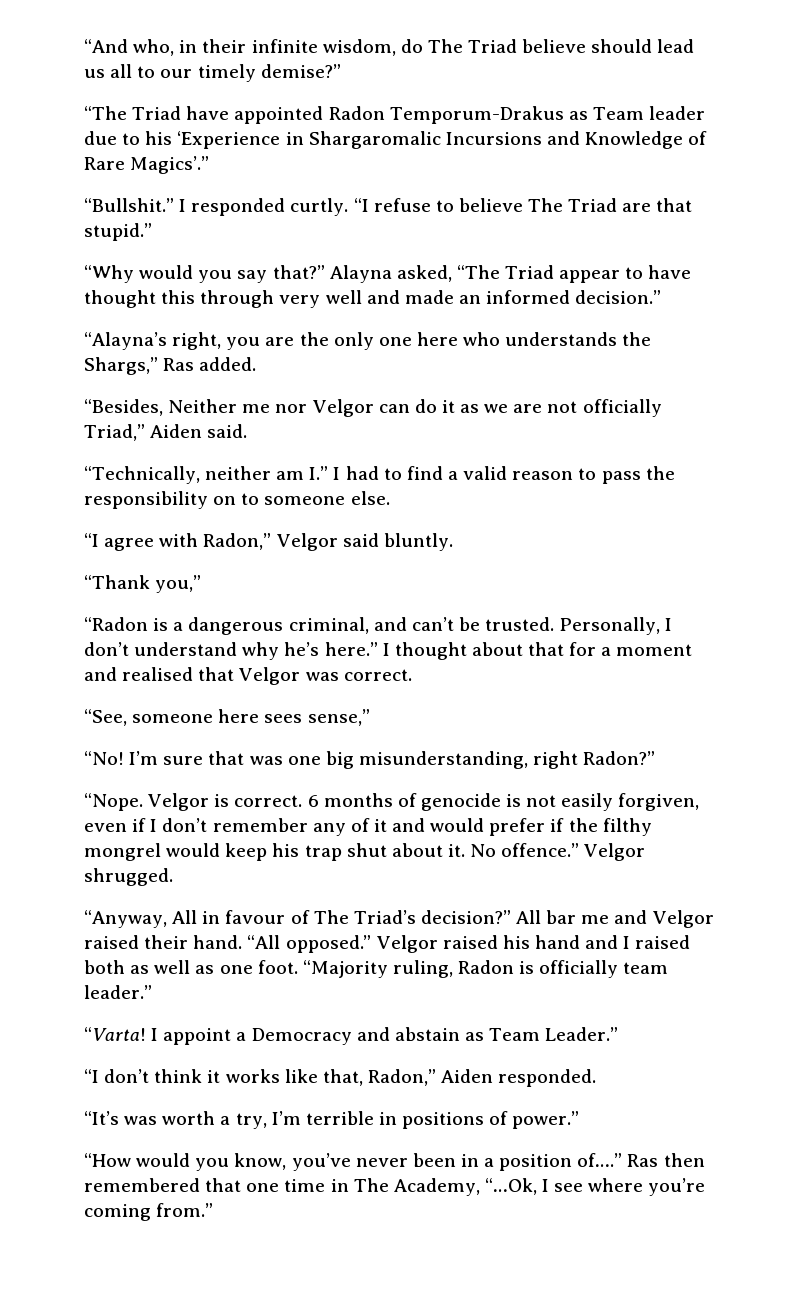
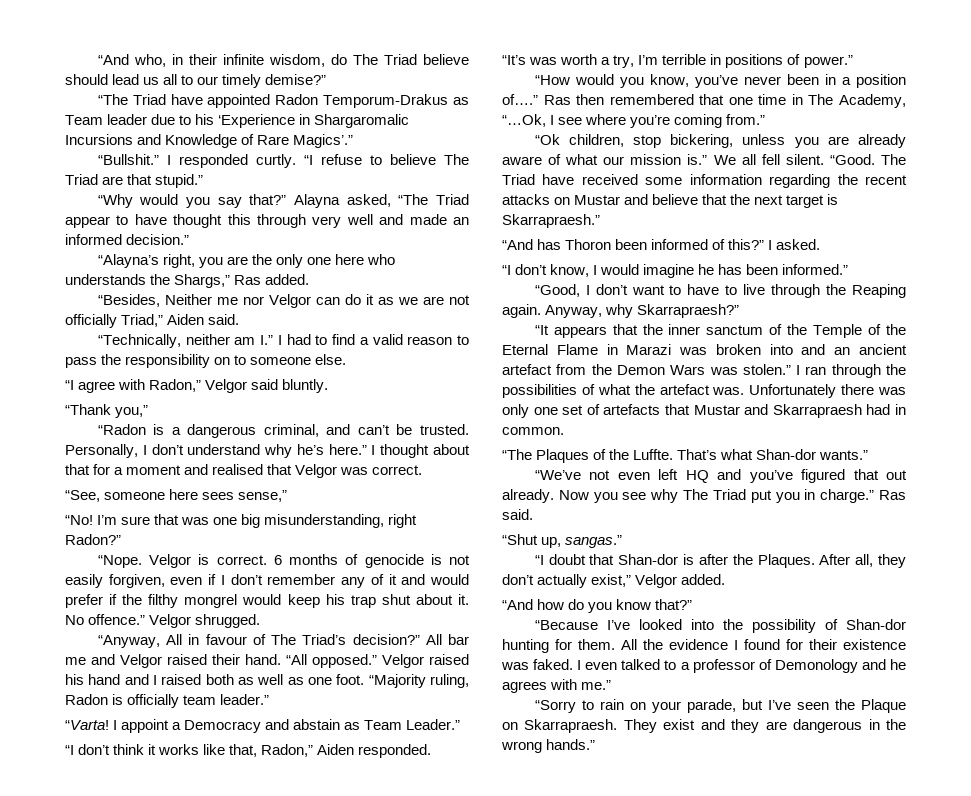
+ “Ok children, stop bickering, unless you are already aware of what our mission is.” We all fell silent. “Good. The Triad have received some information regarding the recent attacks on Mustar and believe that the next target is Skarrapraesh.”
+ “And has Thoron been informed of this?” I asked.
+ “I don’t know, I would imagine he has been informed.”
+ “Good, I don’t want to have to live through the Reaping again. Anyway, why Skarrapraesh?”
+ “It appears that the inner sanctum of the Temple of the Eternal Flame in Marazi was broken into and an ancient artefact from the Demon Wars was stolen.” I ran through the possibilities of what the artefact was. Unfortunately there was only one set of artefacts that Mustar and Skarrapraesh had in common.
+ “The Plaques of the Luffte. That’s what Shan-dor wants.”
+ “We’ve not even left HQ and you’ve figured that out already. Now you see why The Triad put you in charge.” Ras said.
+ “Shut up, sangas.”
+ “I doubt that Shan-dor is after the Plaques. After all, they don’t actually exist,” Velgor added.
+ “And how do you know that?”
+ “Because I’ve looked into the possibility of Shan-dor hunting for them. All the evidence I found for their existence was faked. I even talked to a professor of Demonology and he agrees with me.”
+ “Sorry to rain on your parade, but I’ve seen the Plaque on Skarrapraesh. They exist and they are dangerous in the wrong hands.”

